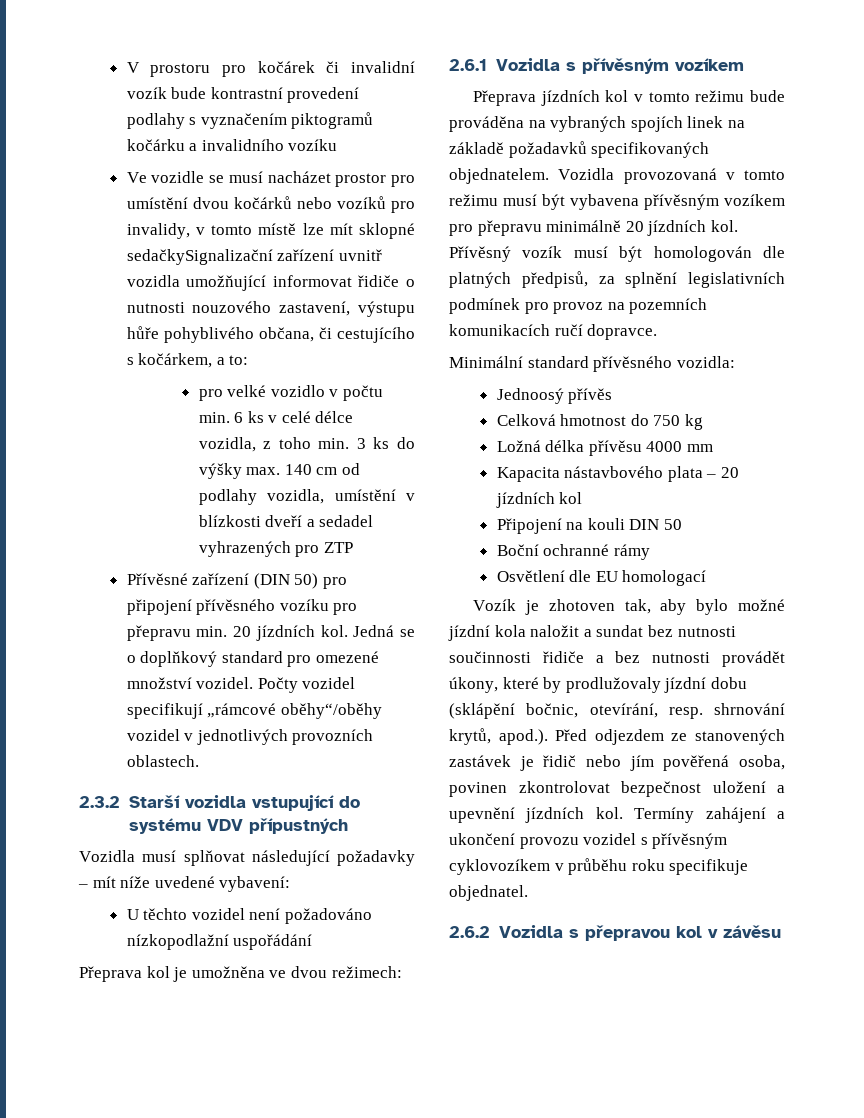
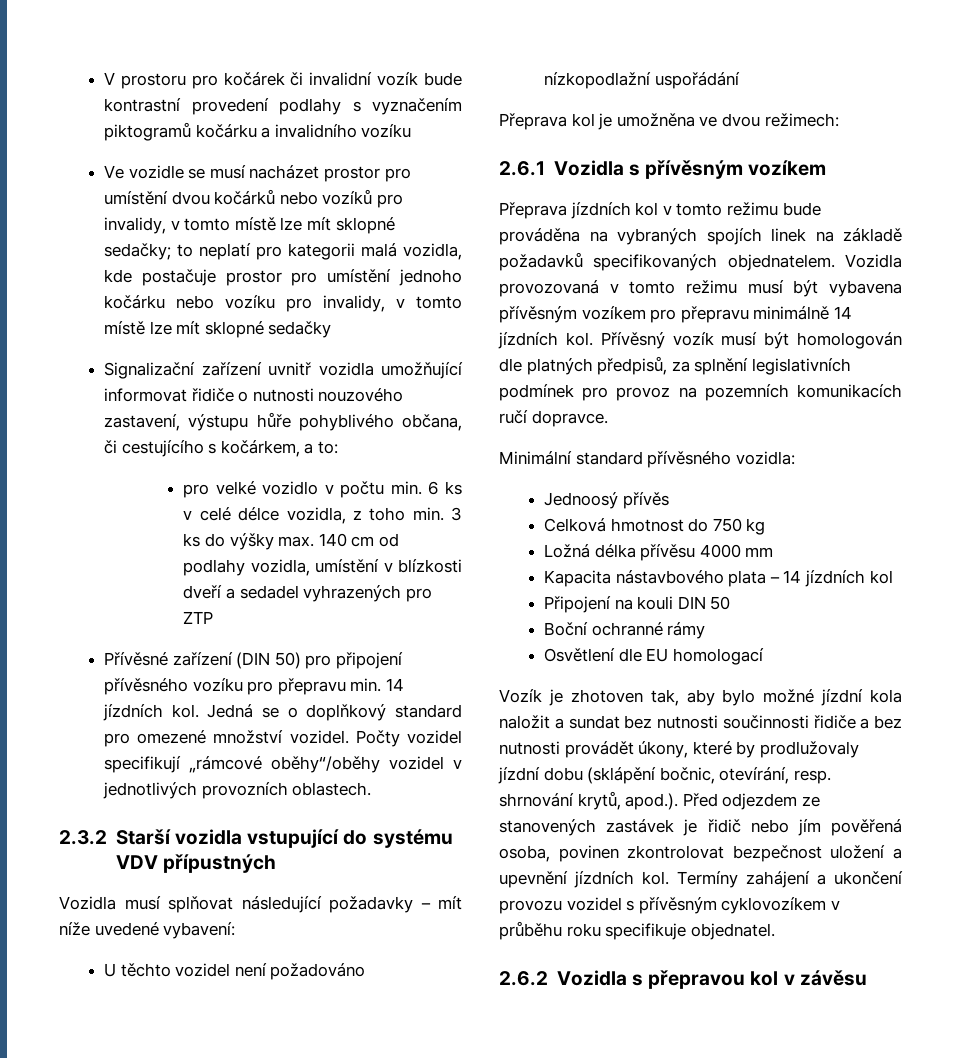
- Ve vozidle se musí nacházet prostor pro umístění dvou kočárků nebo vozíků pro invalidy, v tomto místě lze mít sklopné sedačkySignalizační zařízení uvnitř vozidla umožňující informovat řidiče o nutnosti nouzového zastavení, výstupu hůře pohyblivého občana, či cestujícího s kočárkem, a to:
+ Ve vozidle se musí nacházet prostor pro umístění dvou kočárků nebo vozíků pro invalidy, v tomto místě lze mít sklopné sedačky; to neplatí pro kategorii malá vozidla, kde postačuje prostor pro umístění jednoho kočárku nebo vozíku pro invalidy, v tomto místě lze mít sklopné sedačky
+ Signalizační zařízení uvnitř vozidla umožňující informovat řidiče o nutnosti nouzového zastavení, výstupu hůře pohyblivého občana, či cestujícího s kočárkem, a to:
- Přívěsné zařízení (DIN 50) pro připojení přívěsného vozíku pro přepravu min. 20 jízdních kol.
+ Přívěsné zařízení (DIN 50) pro připojení přívěsného vozíku pro přepravu min. 14 jízdních kol.
- Vozidla provozovaná v tomto režimu musí být vybavena přívěsným vozíkem pro přepravu minimálně 20 jízdních kol.
+ Vozidla provozovaná v tomto režimu musí být vybavena přívěsným vozíkem pro přepravu minimálně 14 jízdních kol.
- Kapacita nástavbového plata – 20 jízdních kol
+ Kapacita nástavbového plata – 14 jízdních kol

